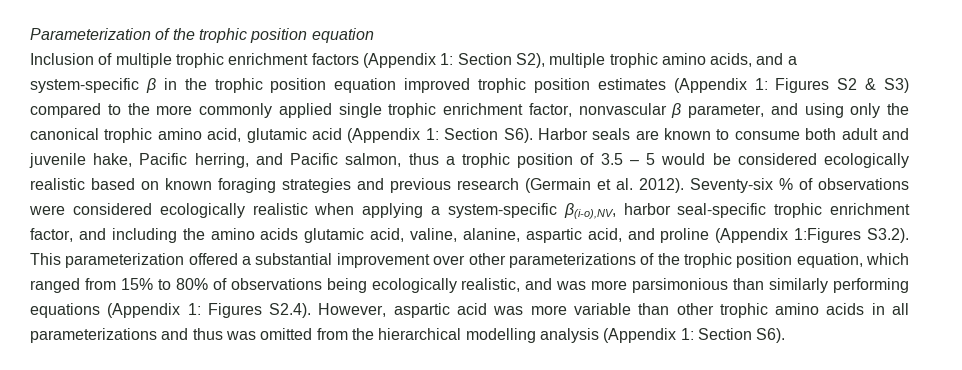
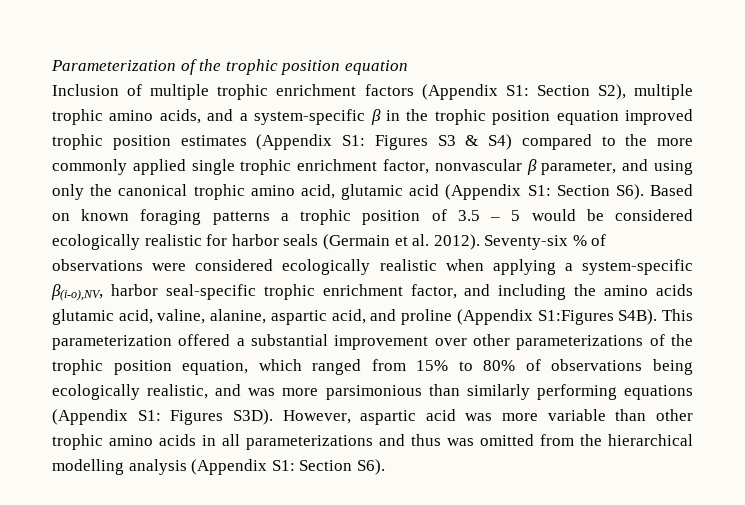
- Inclusion of multiple trophic enrichment factors (Appendix 1:
+ Inclusion of multiple trophic enrichment factors (Appendix S1:
- Section S2), multiple trophic amino acids, and a system-specific β in the trophic position equation improved trophic position estimates (Appendix 1: Figures S2 & S3) compared to the more commonly applied single trophic enrichment factor, nonvascular β parameter, and using only the canonical trophic amino acid, glutamic acid (Appendix 1: Section S6). Harbor seals are known to consume both adult and juvenile hake, Pacific herring, and Pacific salmon, thus a trophic position of 3.5 – 5 would be considered ecologically realistic based on known foraging strategies and previous research (Germain et al. 2012).
+ Section S2), multiple trophic amino acids, and a system-specific β in the trophic position equation improved trophic position estimates (Appendix S1: Figures S3 & S4) compared to the more commonly applied single trophic enrichment factor, nonvascular β parameter, and using only the canonical trophic amino acid, glutamic acid (Appendix S1: Section S6). Based on known foraging patterns a trophic position of 3.5 – 5 would be considered ecologically realistic for harbor seals (Germain et al. 2012).
- Seventy-six % of observations were considered ecologically realistic when applying a system-specific β(i-o),NV, harbor seal-specific trophic enrichment factor, and including the amino acids glutamic acid, valine, alanine, aspartic acid, and proline (Appendix 1:Figures S3.2). This parameterization offered a substantial improvement over other parameterizations of the trophic position equation, which ranged from 15% to 80% of observations being ecologically realistic, and was more parsimonious than similarly performing equations (Appendix 1: Figures S2.4). However, aspartic acid was more variable than other trophic amino acids in all parameterizations and thus was omitted from the hierarchical modelling analysis (Appendix 1:
+ Seventy-six % of observations were considered ecologically realistic when applying a system-specific β(i-o),NV, harbor seal-specific trophic enrichment factor, and including the amino acids glutamic acid, valine, alanine, aspartic acid, and proline (Appendix S1:Figures S4B). This parameterization offered a substantial improvement over other parameterizations of the trophic position equation, which ranged from 15% to 80% of observations being ecologically realistic, and was more parsimonious than similarly performing equations (Appendix S1: Figures S3D). However, aspartic acid was more variable than other trophic amino acids in all parameterizations and thus was omitted from the hierarchical modelling analysis (Appendix S1:

